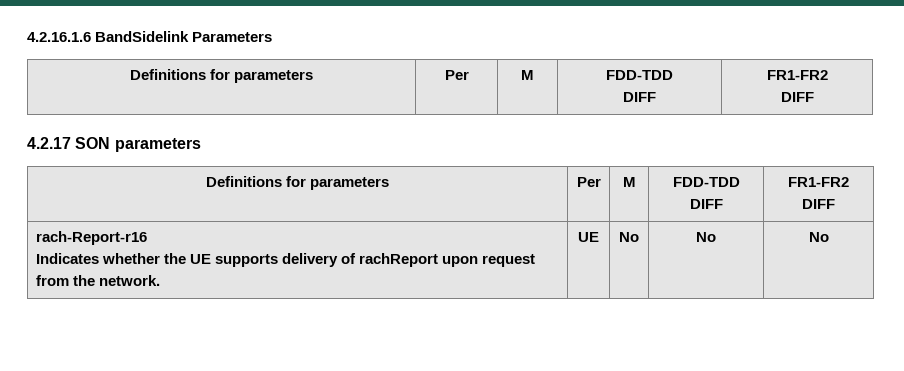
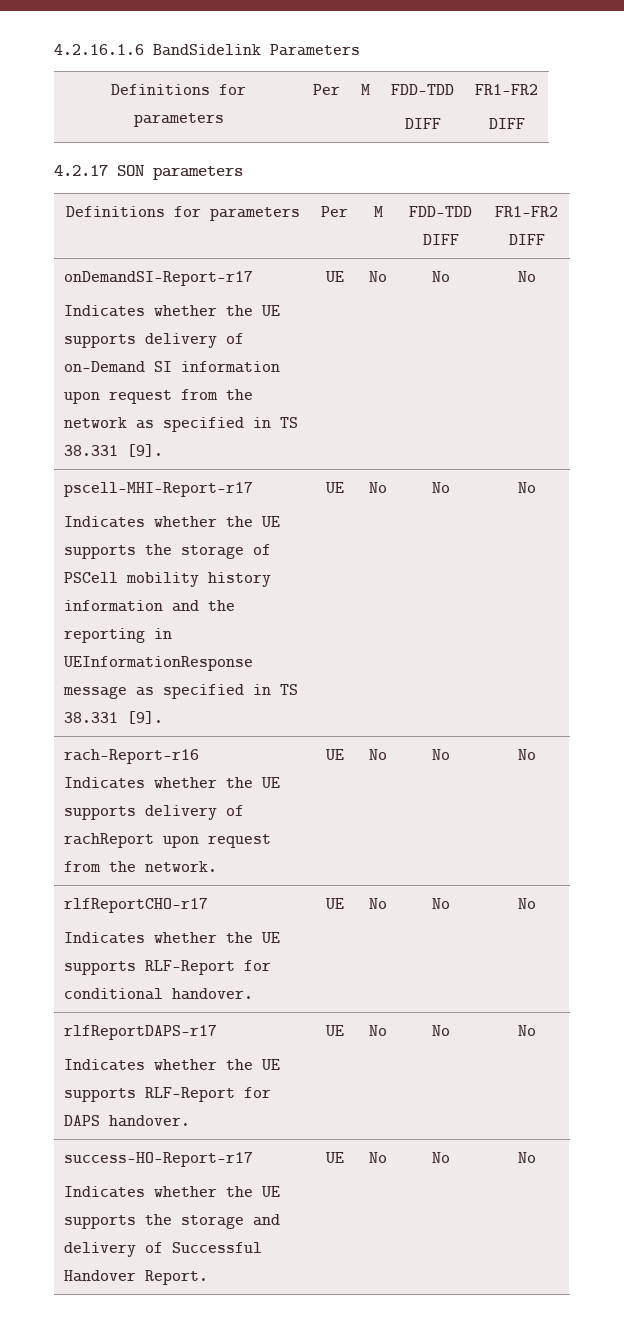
+ onDemandSI-Report-r17
+ Indicates whether the UE supports delivery of on-Demand SI information upon request from the network as specified in TS 38.331 [9]. | UE | No | No | No
+ pscell-MHI-Report-r17
+ Indicates whether the UE supports the storage of PSCell mobility history information and the reporting in UEInformationResponse message as specified in TS 38.331 [9]. | UE | No | No | No
+ rlfReportCHO-r17
+ Indicates whether the UE supports RLF-Report for conditional handover. | UE | No | No | No
+ rlfReportDAPS-r17
+ Indicates whether the UE supports RLF-Report for DAPS handover. | UE | No | No | No
+ success-HO-Report-r17
+ Indicates whether the UE supports the storage and delivery of Successful Handover Report. | UE | No | No | No

